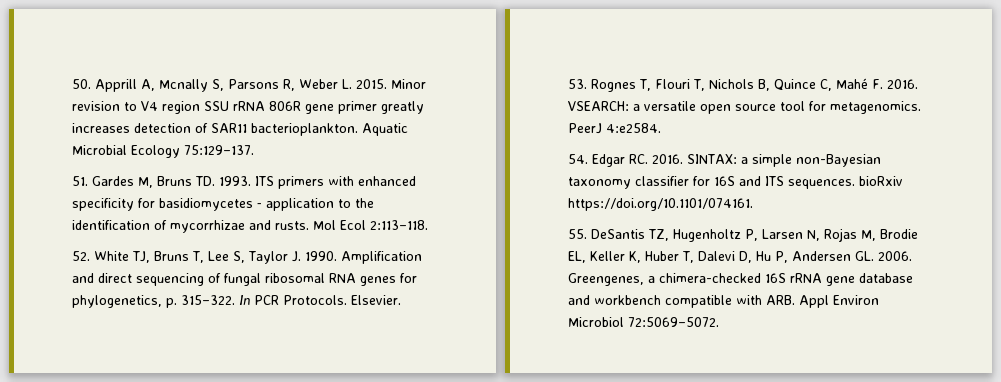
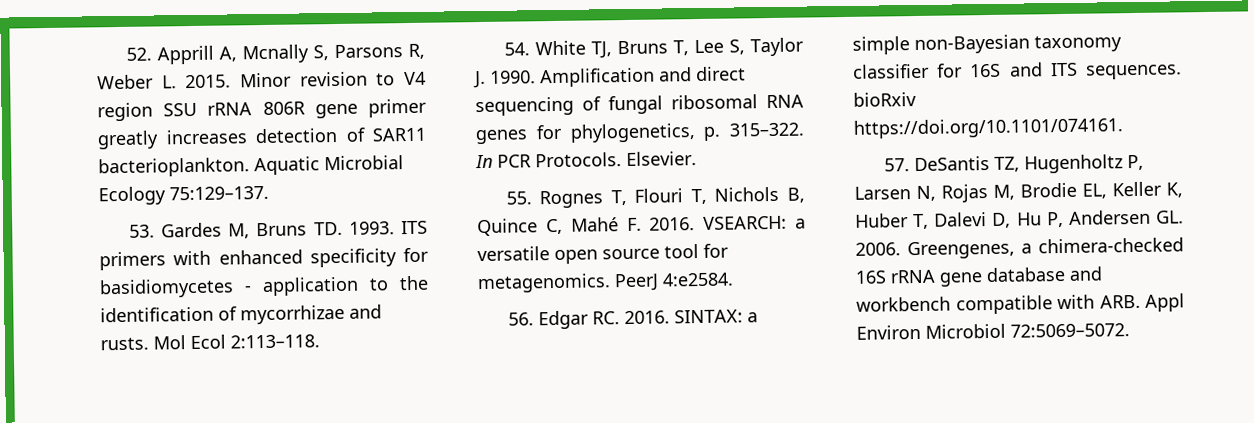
- 50. Apprill A, Mcnally S, Parsons R, Weber L. 2015.
+ 52. Apprill A, Mcnally S, Parsons R, Weber L. 2015.
- 51. Gardes M, Bruns TD. 1993.
+ 53. Gardes M, Bruns TD. 1993.
- 52. White TJ, Bruns T, Lee S, Taylor J. 1990.
+ 54. White TJ, Bruns T, Lee S, Taylor J. 1990.
- 53. Rognes T, Flouri T, Nichols B, Quince C, Mahé F. 2016.
+ 55. Rognes T, Flouri T, Nichols B, Quince C, Mahé F. 2016.
- 54. Edgar RC. 2016.
+ 56. Edgar RC. 2016.
- 55. DeSantis TZ, Hugenholtz P, Larsen N, Rojas M, Brodie EL, Keller K, Huber T, Dalevi D, Hu P, Andersen GL. 2006.
+ 57. DeSantis TZ, Hugenholtz P, Larsen N, Rojas M, Brodie EL, Keller K, Huber T, Dalevi D, Hu P, Andersen GL. 2006.

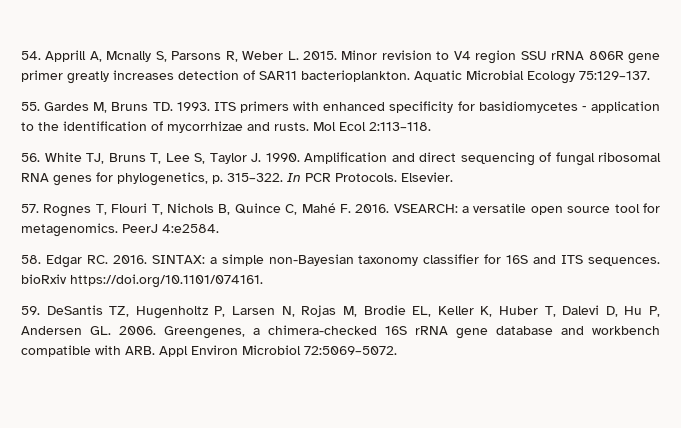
- 52. Apprill A, Mcnally S, Parsons R, Weber L. 2015.
+ 54. Apprill A, Mcnally S, Parsons R, Weber L. 2015.
- 53. Gardes M, Bruns TD. 1993.
+ 55. Gardes M, Bruns TD. 1993.
- 54. White TJ, Bruns T, Lee S, Taylor J. 1990.
+ 56. White TJ, Bruns T, Lee S, Taylor J. 1990.
- 55. Rognes T, Flouri T, Nichols B, Quince C, Mahé F. 2016.
+ 57. Rognes T, Flouri T, Nichols B, Quince C, Mahé F. 2016.
- 56. Edgar RC. 2016.
+ 58. Edgar RC. 2016.
- 57. DeSantis TZ, Hugenholtz P, Larsen N, Rojas M, Brodie EL, Keller K, Huber T, Dalevi D, Hu P, Andersen GL. 2006.
+ 59. DeSantis TZ, Hugenholtz P, Larsen N, Rojas M, Brodie EL, Keller K, Huber T, Dalevi D, Hu P, Andersen GL. 2006.

